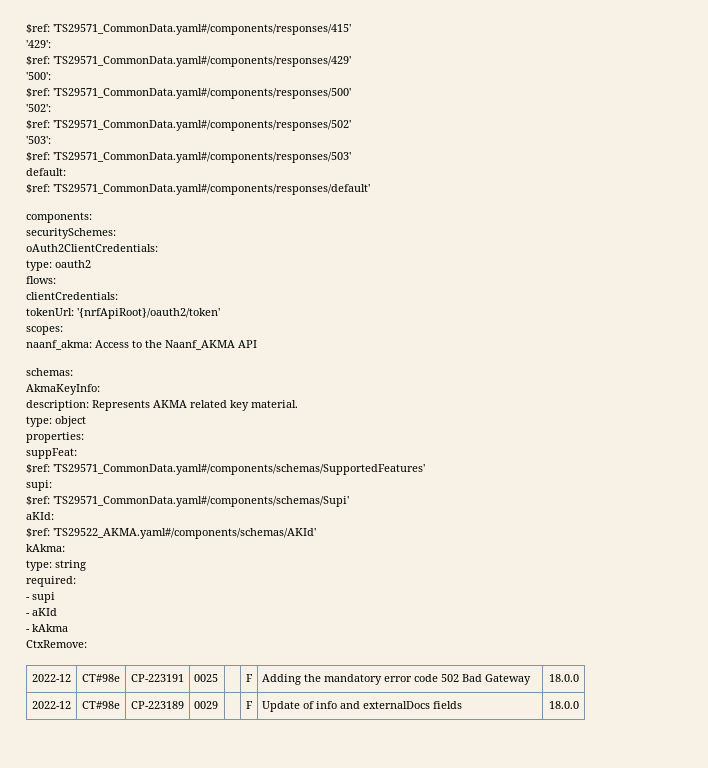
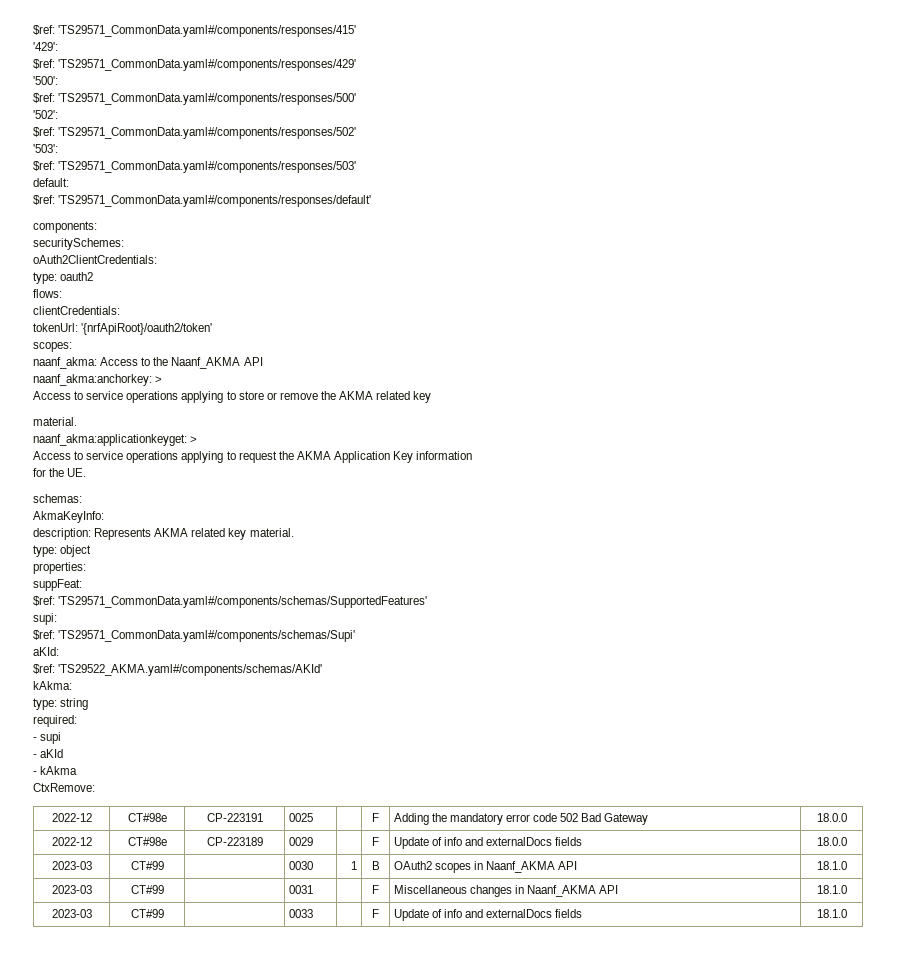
+ naanf_akma:anchorkey: >
+ Access to service operations applying to store or remove the AKMA related key
+ material.
+ naanf_akma:applicationkeyget: >
+ Access to service operations applying to request the AKMA Application Key information
+ for the UE.
+ 2023-03 | CT#99 | | 0030 | 1 | B | OAuth2 scopes in Naanf_AKMA API | 18.1.0
+ 2023-03 | CT#99 | | 0031 | | F | Miscellaneous changes in Naanf_AKMA API | 18.1.0
+ 2023-03 | CT#99 | | 0033 | | F | Update of info and externalDocs fields | 18.1.0

